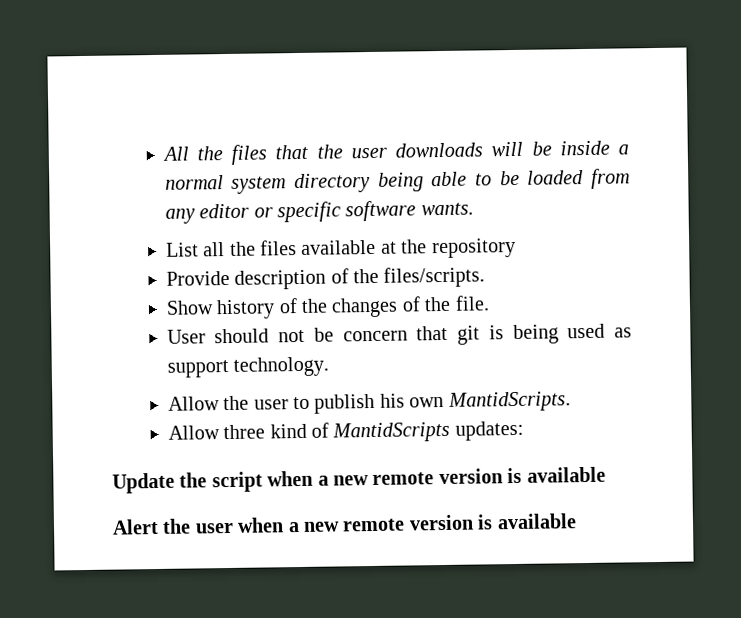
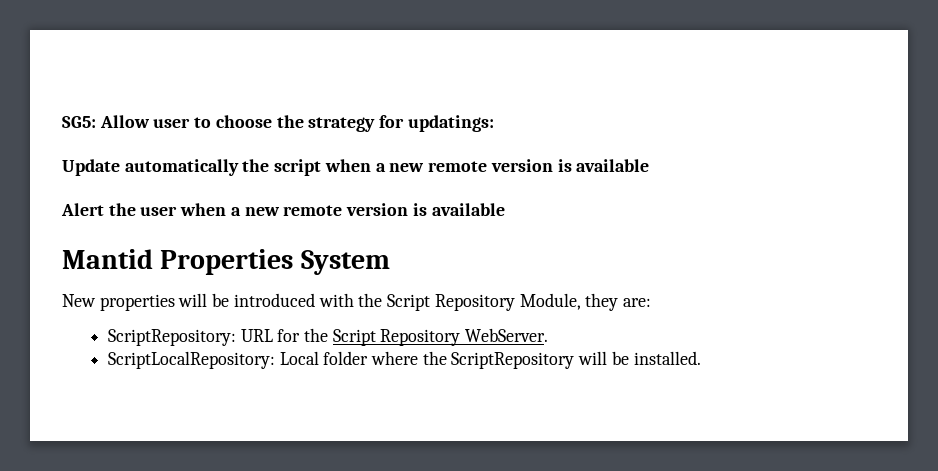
- All the files that the user downloads will be inside a normal system directory being able to be loaded from any editor or specific software wants.
- List all the files available at the repository
- Provide description of the files/scripts.
- Show history of the changes of the file.
- User should not be concern that git is being used as support technology.
- Allow the user to publish his own MantidScripts.
- Allow three kind of MantidScripts updates:
+ SG5: Allow user to choose the strategy for updatings:
- Update the script when a new remote version is available
+ Update automatically the script when a new remote version is available
+ Mantid Properties System
+ New properties will be introduced with the Script Repository Module, they are:
+ ScriptRepository: URL for the Script Repository WebServer.
+ ScriptLocalRepository: Local folder where the ScriptRepository will be installed.

